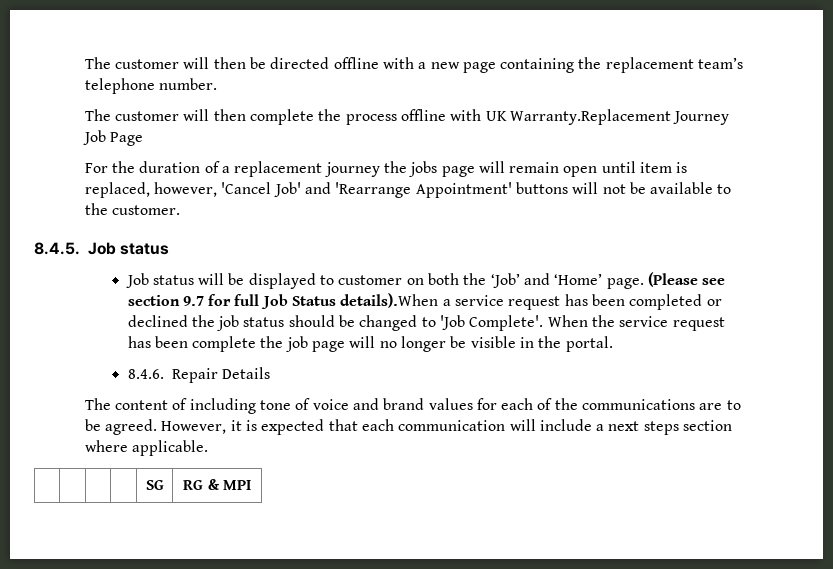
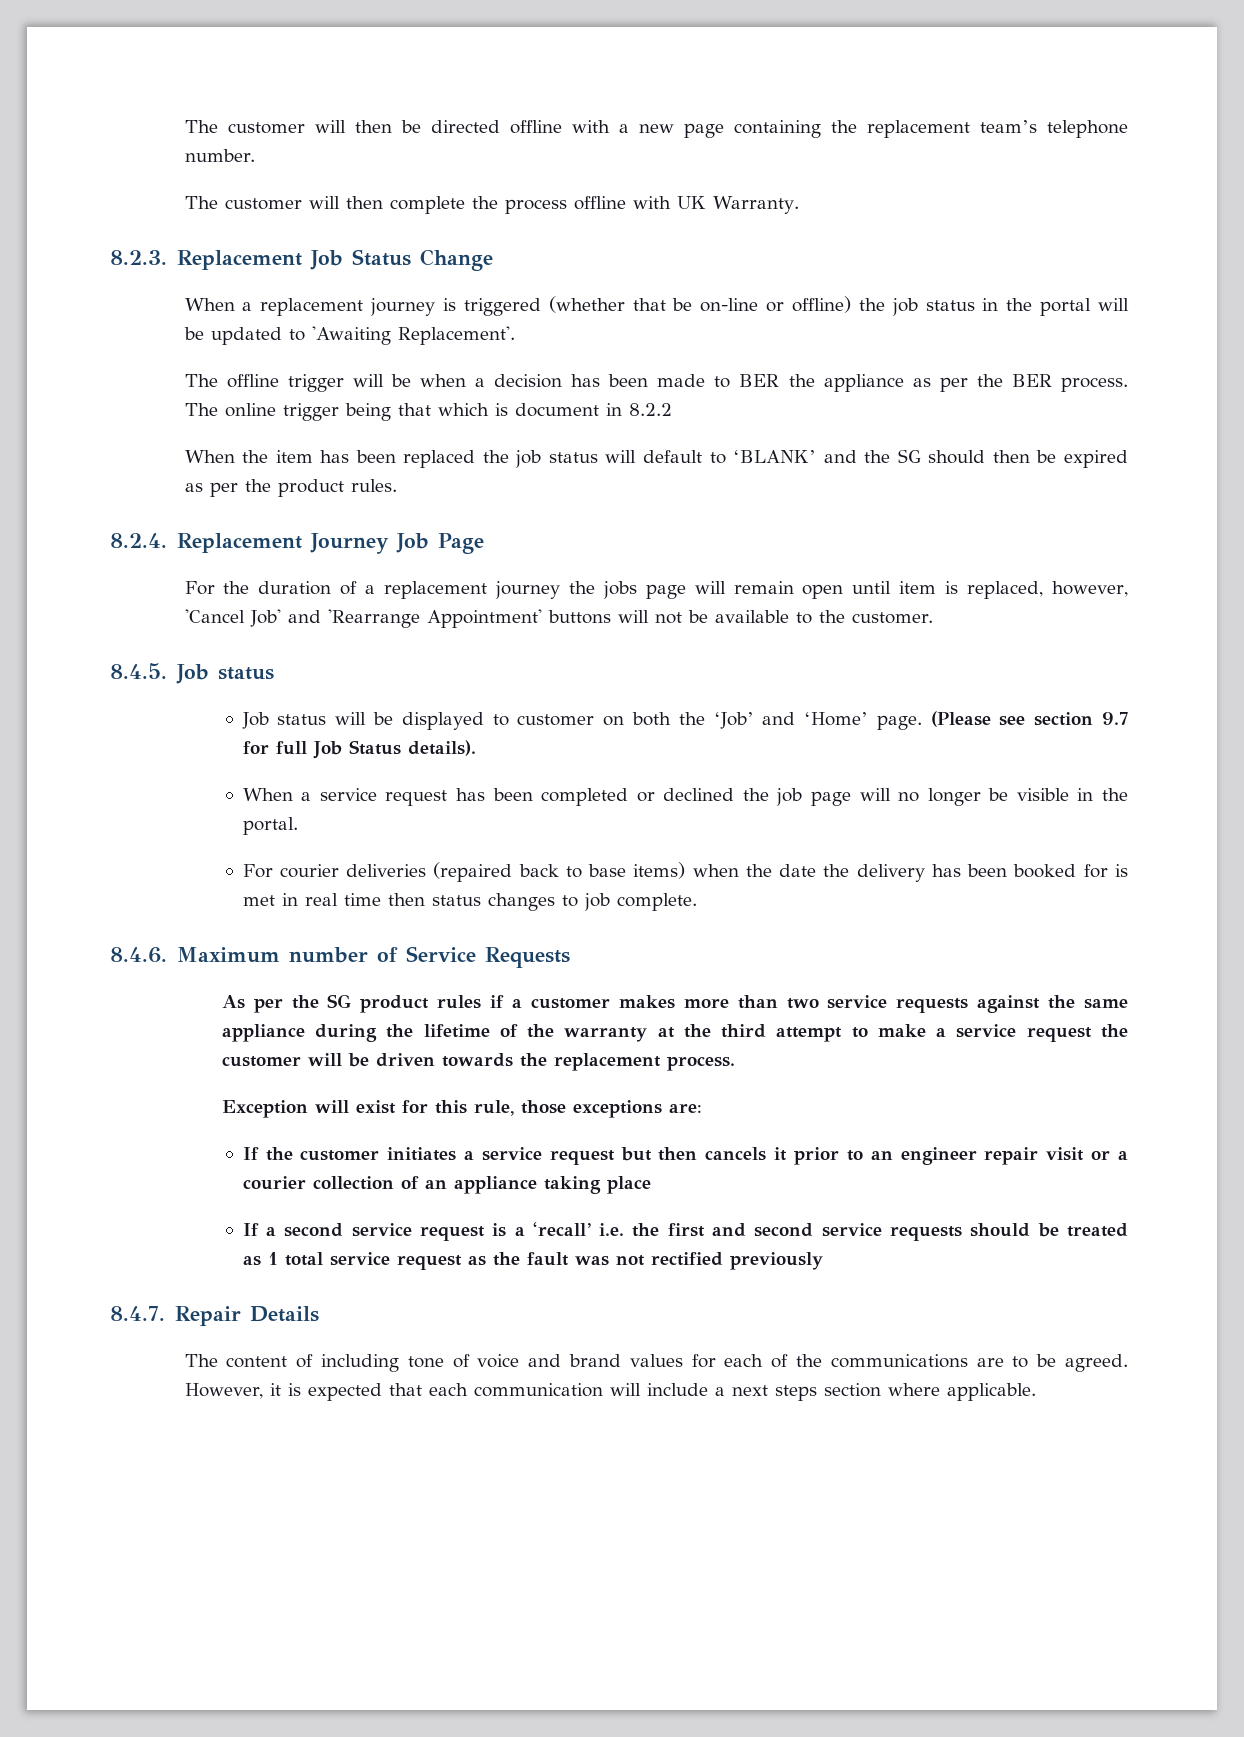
- The customer will then complete the process offline with UK Warranty.Replacement Journey Job Page
+ The customer will then complete the process offline with UK Warranty.
+ 8.2.3. Replacement Job Status Change
+ When a replacement journey is triggered (whether that be on-line or offline) the job status in the portal will be updated to 'Awaiting Replacement'.
+ The offline trigger will be when a decision has been made to BER the appliance as per the BER process. The online trigger being that which is document in 8.2.2
+ When the item has been replaced the job status will default to ‘BLANK’ and the SG should then be expired as per the product rules.
+ 8.2.4. Replacement Journey Job Page
- (Please see section 9.7 for full Job Status details).When a service request has been completed or declined the job status should be changed to 'Job Complete'. When the service request has been complete the job page will no longer be visible in the portal.
+ (Please see section 9.7 for full Job Status details).
+ When a service request has been completed or declined the job page will no longer be visible in the portal.
- 8.4.6. Repair Details
+ For courier deliveries (repaired back to base items) when the date the delivery has been booked for is met in real time then status changes to job complete.
+ 8.4.6. Maximum number of Service Requests
+ As per the SG product rules if a customer makes more than two service requests against the same appliance during the lifetime of the warranty at the third attempt to make a service request the customer will be driven towards the replacement process.
+ Exception will exist for this rule, those exceptions are:
+ If the customer initiates a service request but then cancels it prior to an engineer repair visit or a courier collection of an appliance taking place
+ If a second service request is a ‘recall’ i.e. the first and second service requests should be treated as 1 total service request as the fault was not rectified previously
+ 8.4.7. Repair Details
- | | | | SG | RG & MPI

